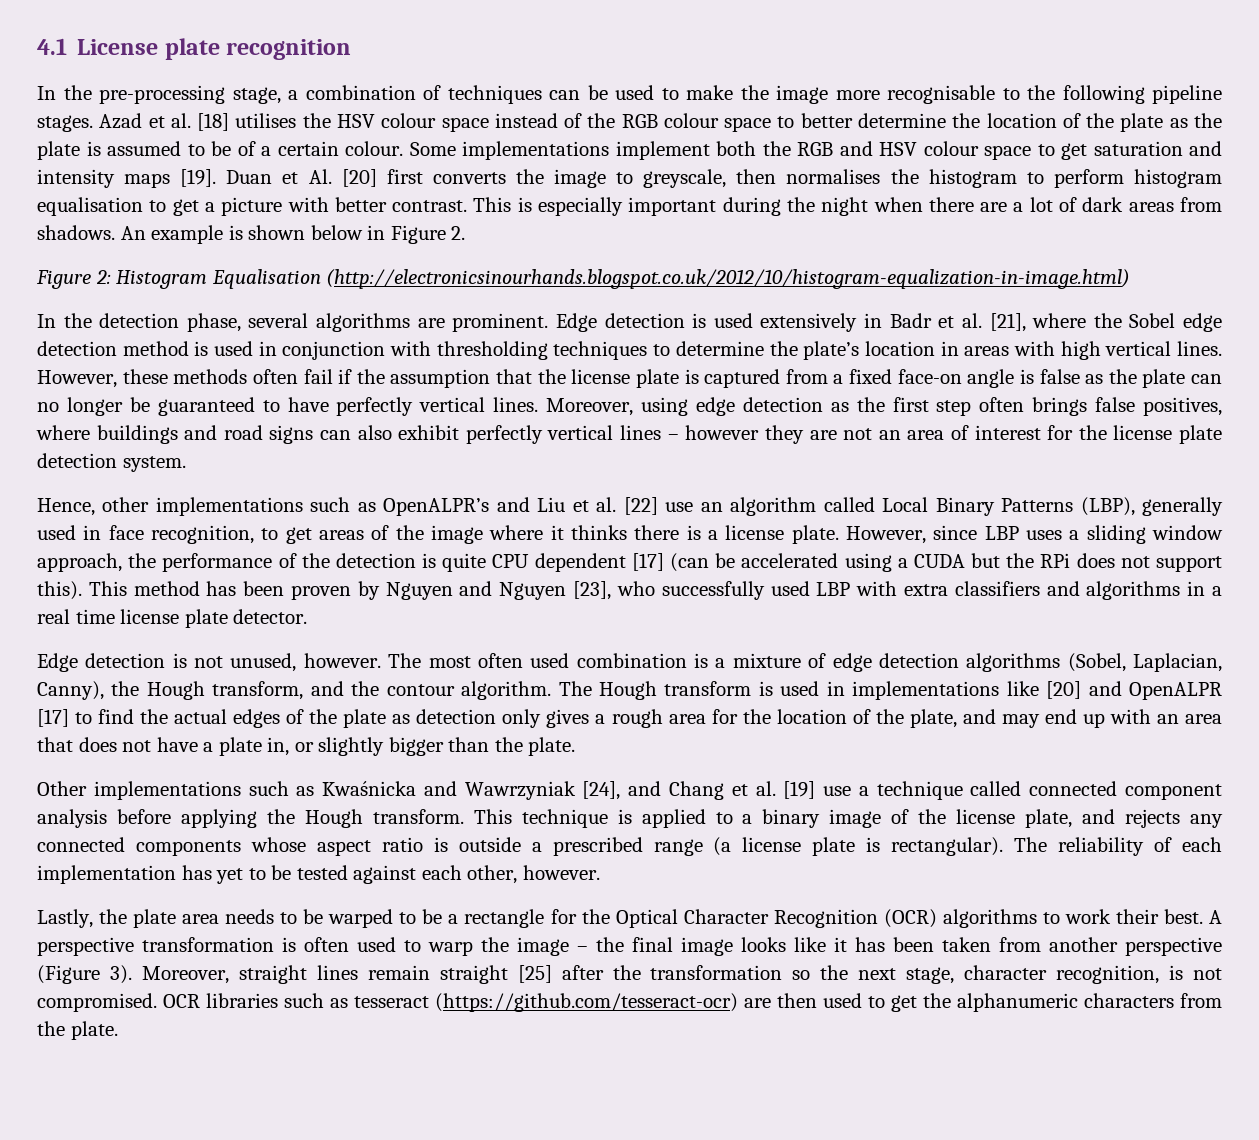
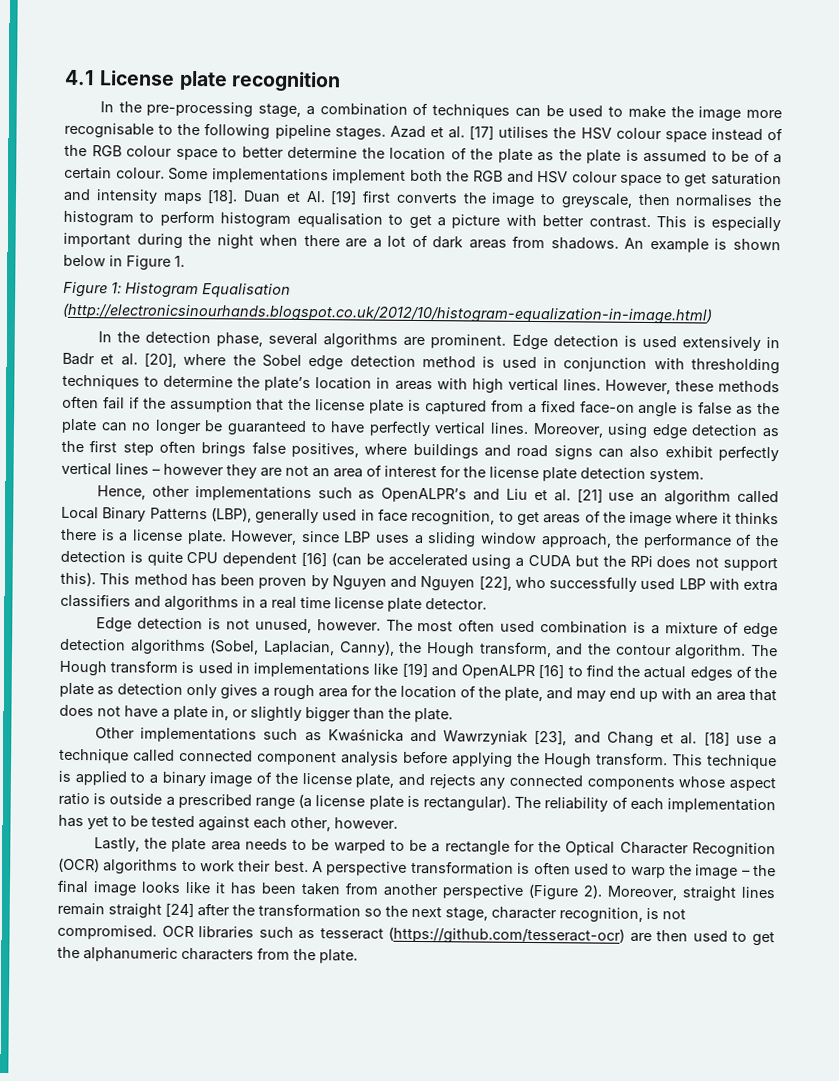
- Azad et al. [18] utilises the HSV colour space instead of the RGB colour space to better determine the location of the plate as the plate is assumed to be of a certain colour.
+ Azad et al. [17] utilises the HSV colour space instead of the RGB colour space to better determine the location of the plate as the plate is assumed to be of a certain colour.
- Some implementations implement both the RGB and HSV colour space to get saturation and intensity maps [19].
+ Some implementations implement both the RGB and HSV colour space to get saturation and intensity maps [18].
- Duan et Al. [20] first converts the image to greyscale, then normalises the histogram to perform histogram equalisation to get a picture with better contrast.
+ Duan et Al. [19] first converts the image to greyscale, then normalises the histogram to perform histogram equalisation to get a picture with better contrast.
- An example is shown below in Figure 2.
- Figure 2: Histogram Equalisation (http://electronicsinourhands.blogspot.co.uk/2012/10/histogram-equalization-in-image.html)
+ An example is shown below in Figure 1.
+ Figure 1: Histogram Equalisation (http://electronicsinourhands.blogspot.co.uk/2012/10/histogram-equalization-in-image.html)
- Edge detection is used extensively in Badr et al. [21], where the Sobel edge detection method is used in conjunction with thresholding techniques to determine the plate’s location in areas with high vertical lines.
+ Edge detection is used extensively in Badr et al. [20], where the Sobel edge detection method is used in conjunction with thresholding techniques to determine the plate’s location in areas with high vertical lines.
- Hence, other implementations such as OpenALPR’s and Liu et al. [22] use an algorithm called Local Binary Patterns (LBP), generally used in face recognition, to get areas of the image where it thinks there is a license plate.
+ Hence, other implementations such as OpenALPR’s and Liu et al. [21] use an algorithm called Local Binary Patterns (LBP), generally used in face recognition, to get areas of the image where it thinks there is a license plate.
- However, since LBP uses a sliding window approach, the performance of the detection is quite CPU dependent [17] (can be accelerated using a CUDA but the RPi does not support this).
+ However, since LBP uses a sliding window approach, the performance of the detection is quite CPU dependent [16] (can be accelerated using a CUDA but the RPi does not support this).
- This method has been proven by Nguyen and Nguyen [23], who successfully used LBP with extra classifiers and algorithms in a real time license plate detector.
+ This method has been proven by Nguyen and Nguyen [22], who successfully used LBP with extra classifiers and algorithms in a real time license plate detector.
- The Hough transform is used in implementations like [20] and OpenALPR [17] to find the actual edges of the plate as detection only gives a rough area for the location of the plate, and may end up with an area that does not have a plate in, or slightly bigger than the plate.
+ The Hough transform is used in implementations like [19] and OpenALPR [16] to find the actual edges of the plate as detection only gives a rough area for the location of the plate, and may end up with an area that does not have a plate in, or slightly bigger than the plate.
- Other implementations such as Kwaśnicka and Wawrzyniak [24], and Chang et al. [19] use a technique called connected component analysis before applying the Hough transform.
+ Other implementations such as Kwaśnicka and Wawrzyniak [23], and Chang et al. [18] use a technique called connected component analysis before applying the Hough transform.
- A perspective transformation is often used to warp the image – the final image looks like it has been taken from another perspective (Figure 3).
+ A perspective transformation is often used to warp the image – the final image looks like it has been taken from another perspective (Figure 2).
- Moreover, straight lines remain straight [25] after the transformation so the next stage, character recognition, is not compromised.
+ Moreover, straight lines remain straight [24] after the transformation so the next stage, character recognition, is not compromised.

